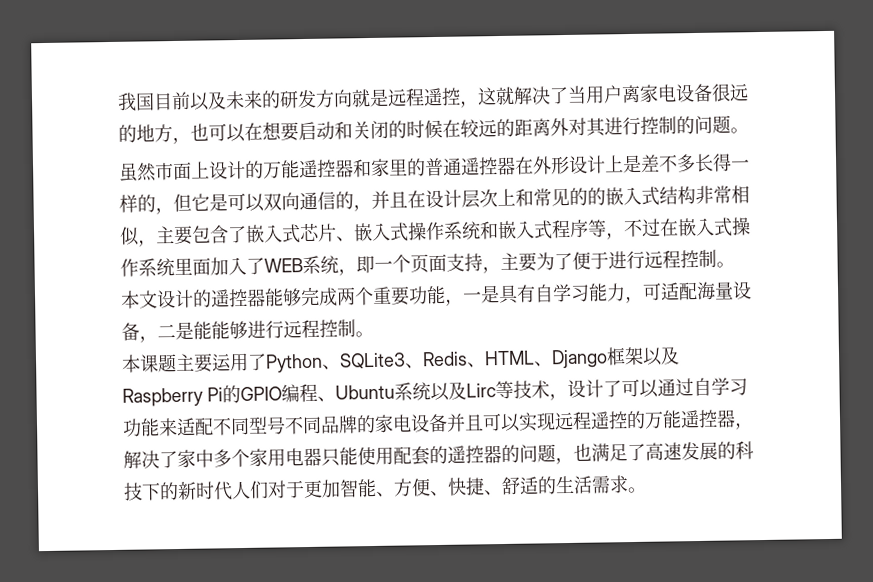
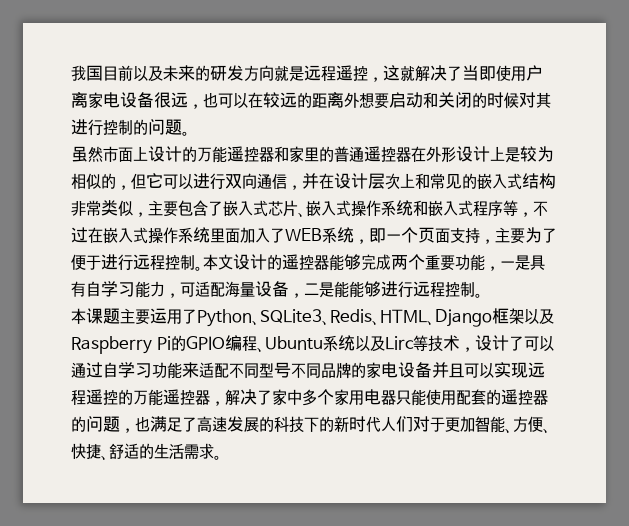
- 我国目前以及未来的研发方向就是远程遥控，这就解决了当用户离家电设备很远的地方，也可以在想要启动和关闭的时候在较远的距离外对其进行控制的问题。
+ 我国目前以及未来的研发方向就是远程遥控，这就解决了当即使用户离家电设备很远，也可以在较远的距离外想要启动和关闭的时候对其进行控制的问题。
- 虽然市面上设计的万能遥控器和家里的普通遥控器在外形设计上是差不多长得一样的，但它是可以双向通信的，并且在设计层次上和常见的的嵌入式结构非常相似，主要包含了嵌入式芯片、嵌入式操作系统和嵌入式程序等，不过在嵌入式操作系统里面加入了WEB系统，即一个页面支持，主要为了便于进行远程控制。
+ 虽然市面上设计的万能遥控器和家里的普通遥控器在外形设计上是较为相似的，但它可以进行双向通信，并在设计层次上和常见的嵌入式结构非常类似，主要包含了嵌入式芯片、嵌入式操作系统和嵌入式程序等，不过在嵌入式操作系统里面加入了WEB系统，即一个页面支持，主要为了便于进行远程控制。

